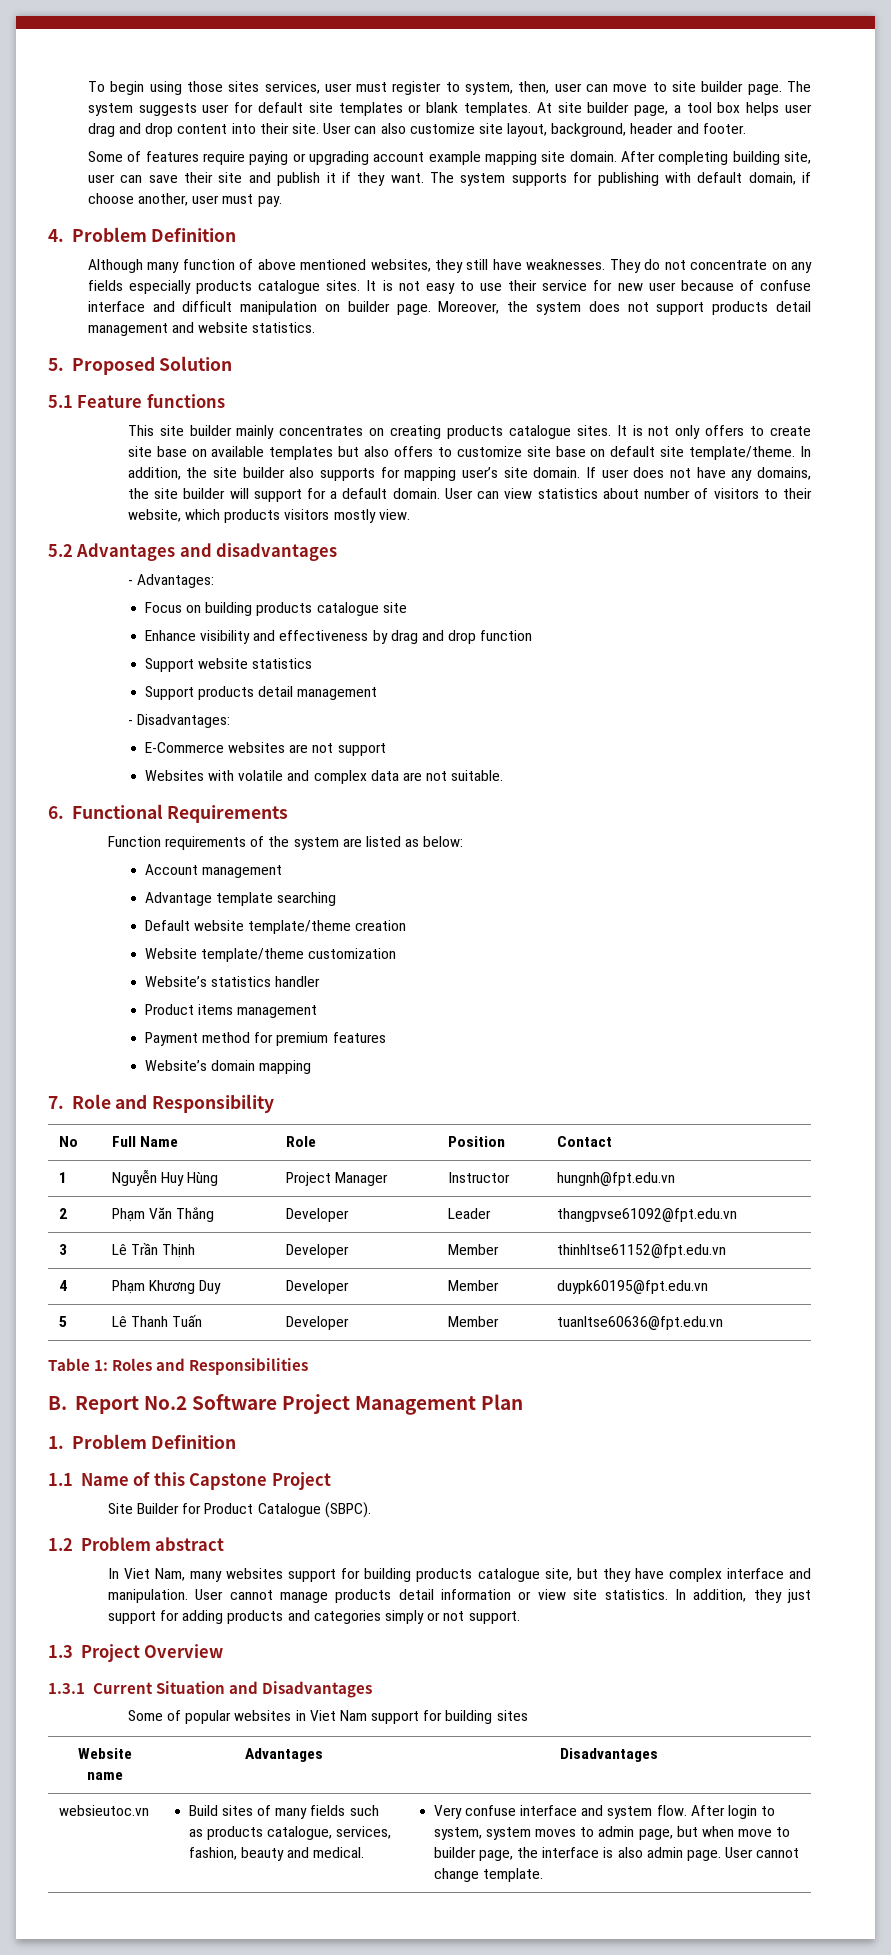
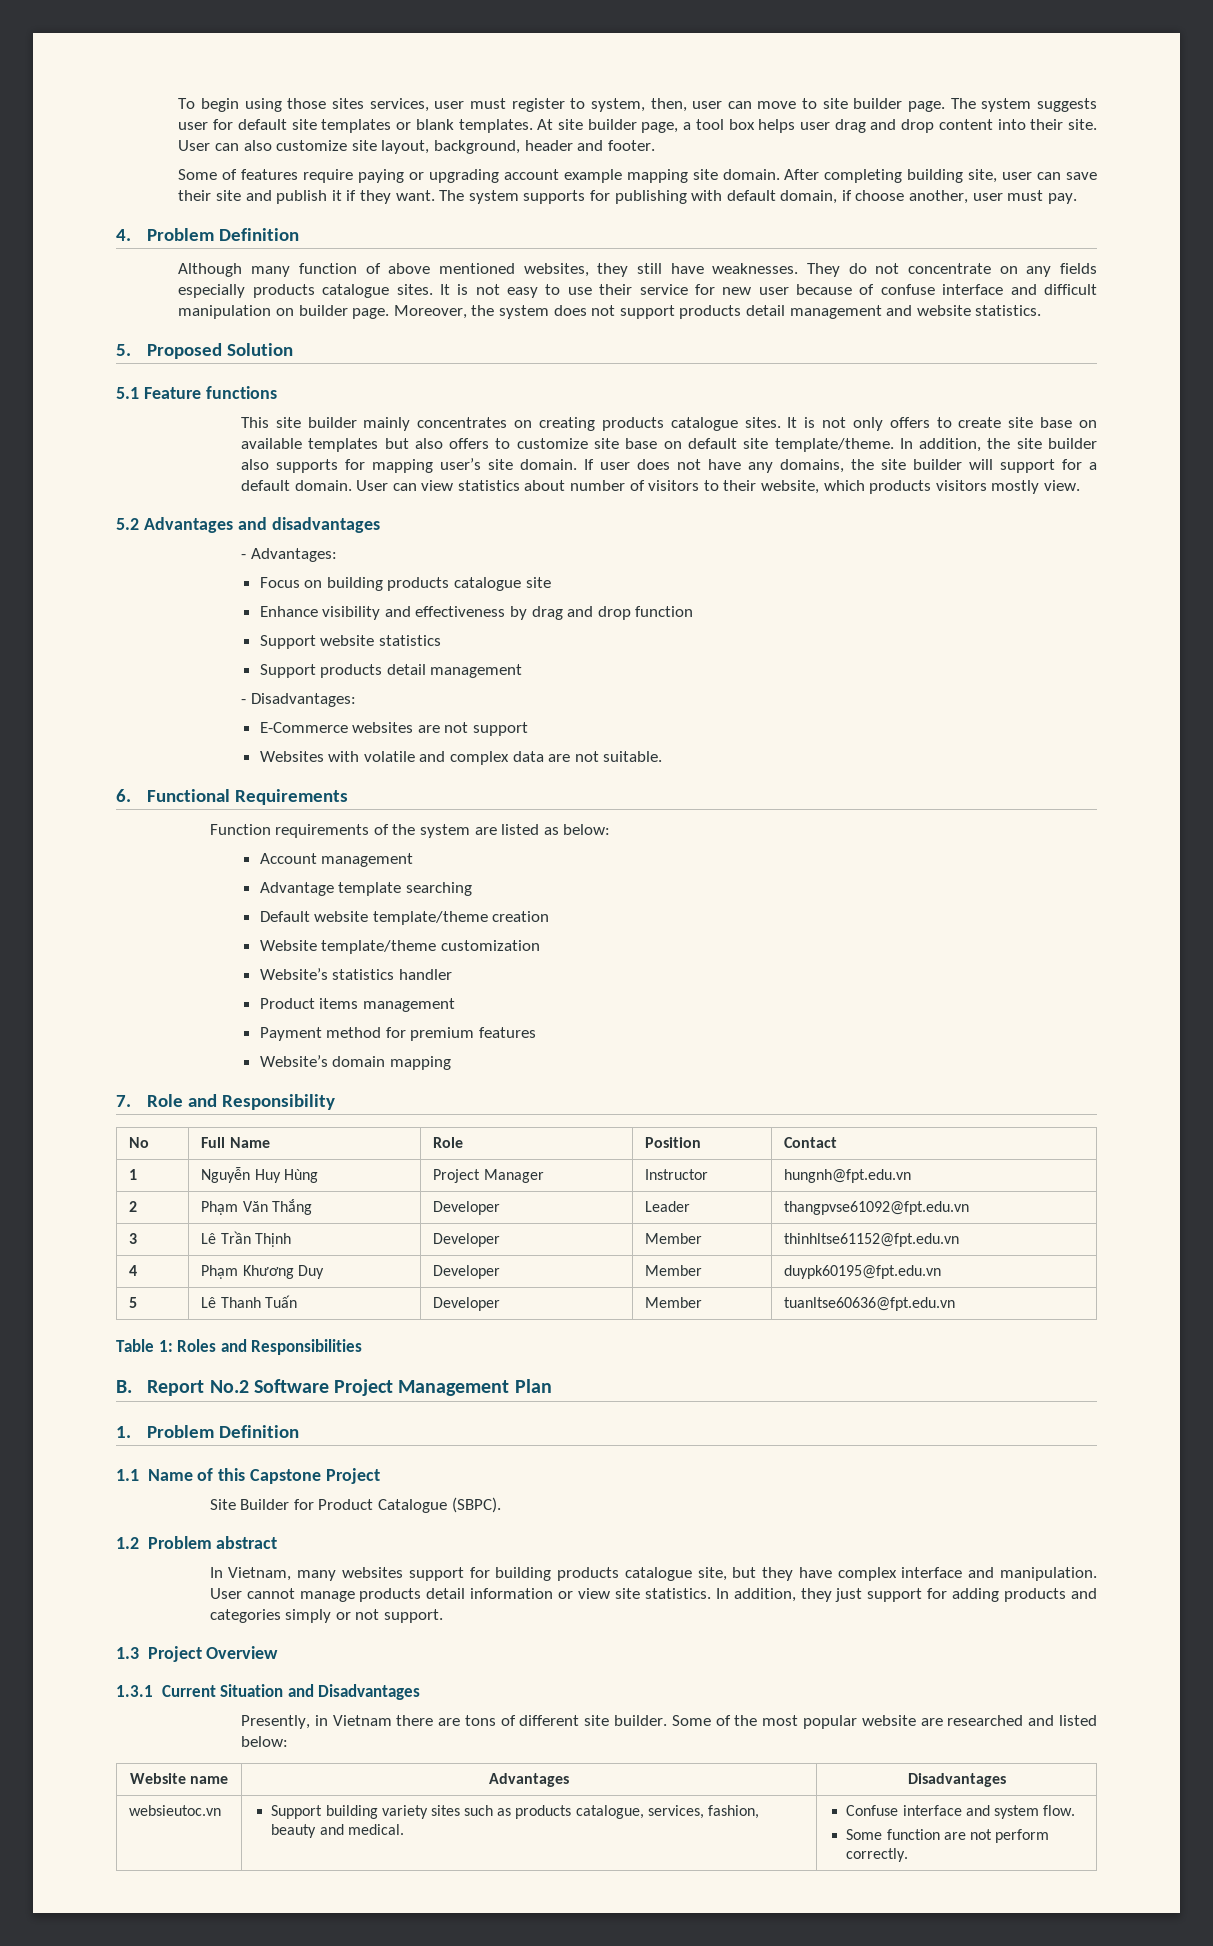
- In Viet Nam, many websites support for building products catalogue site, but they have complex interface and manipulation.
+ In Vietnam, many websites support for building products catalogue site, but they have complex interface and manipulation.
- Some of popular websites in Viet Nam support for building sites
+ Presently, in Vietnam there are tons of different site builder. Some of the most popular website are researched and listed below:
- Build sites of many fields such as products catalogue, services, fashion, beauty and medical.
+ Support building variety sites such as products catalogue, services, fashion, beauty and medical.
- Very confuse interface and system flow. After login to system, system moves to admin page, but when move to builder page, the interface is also admin page. User cannot change template.
+ Confuse interface and system flow.
+ Some function are not perform correctly.

